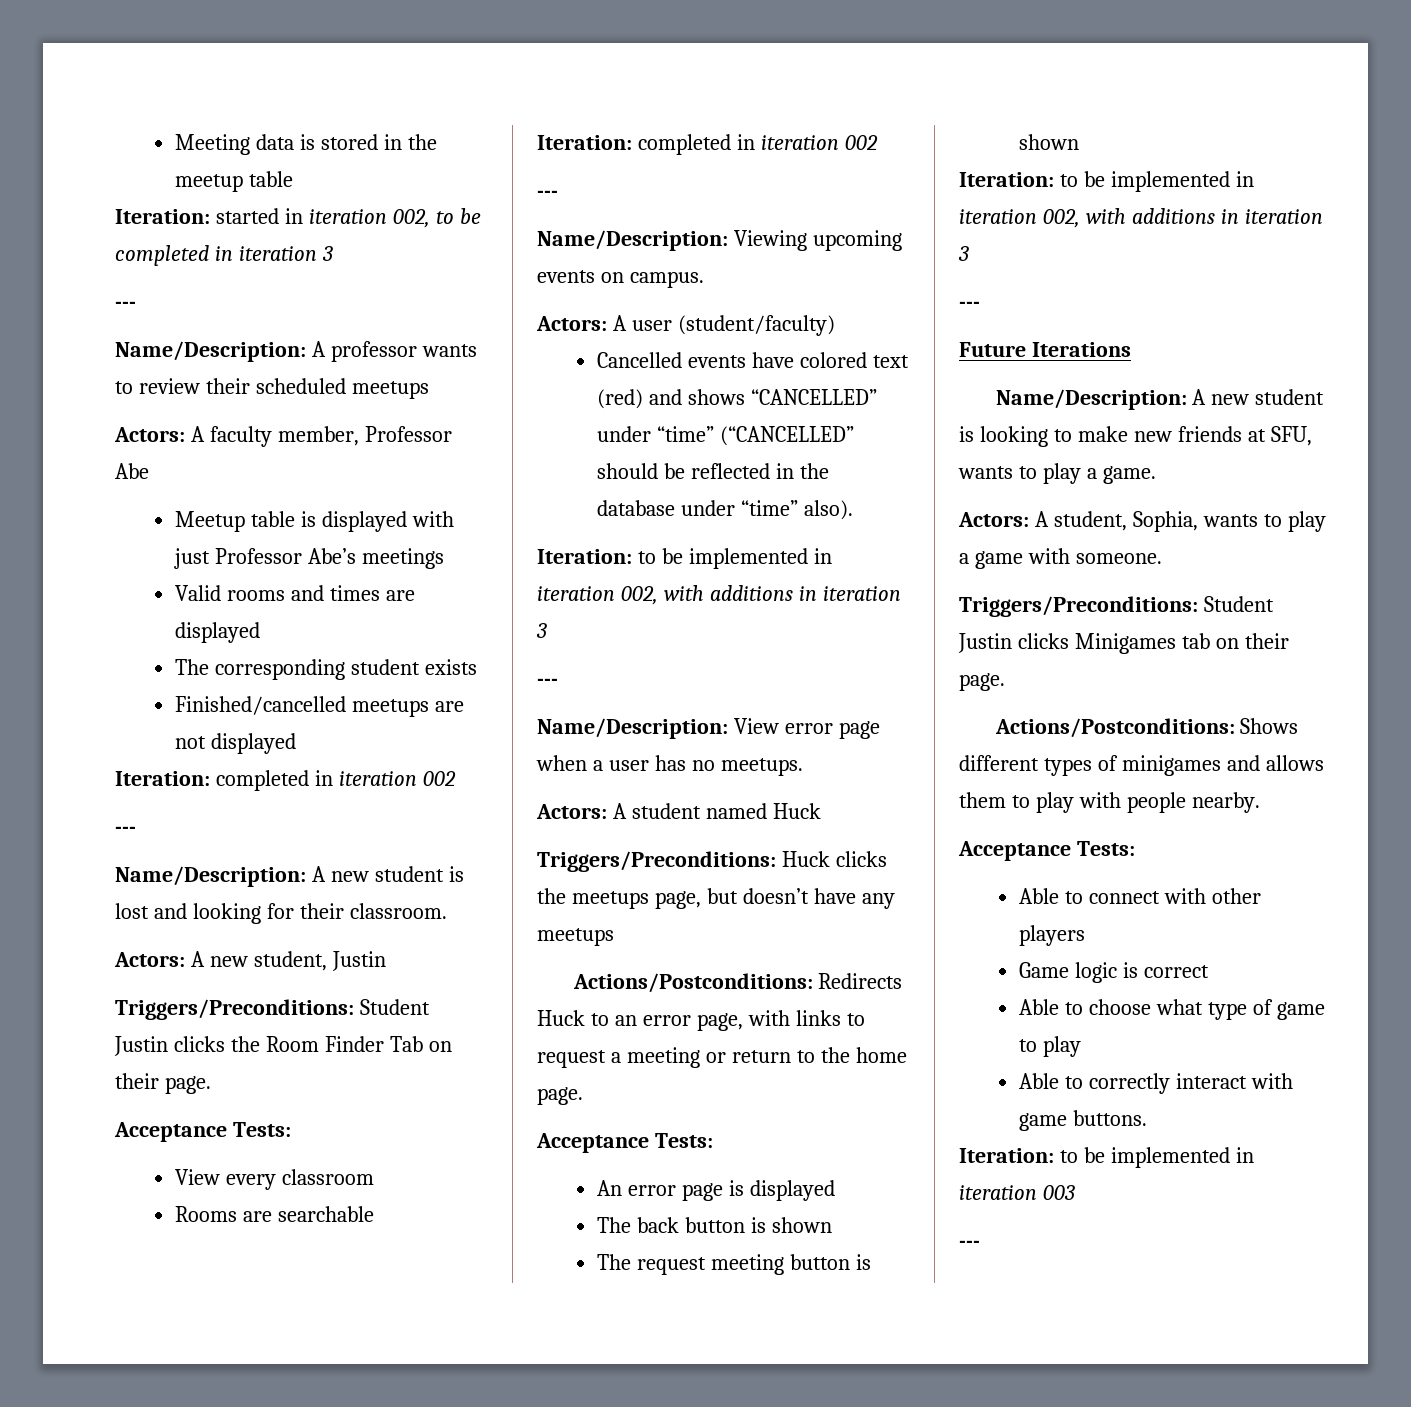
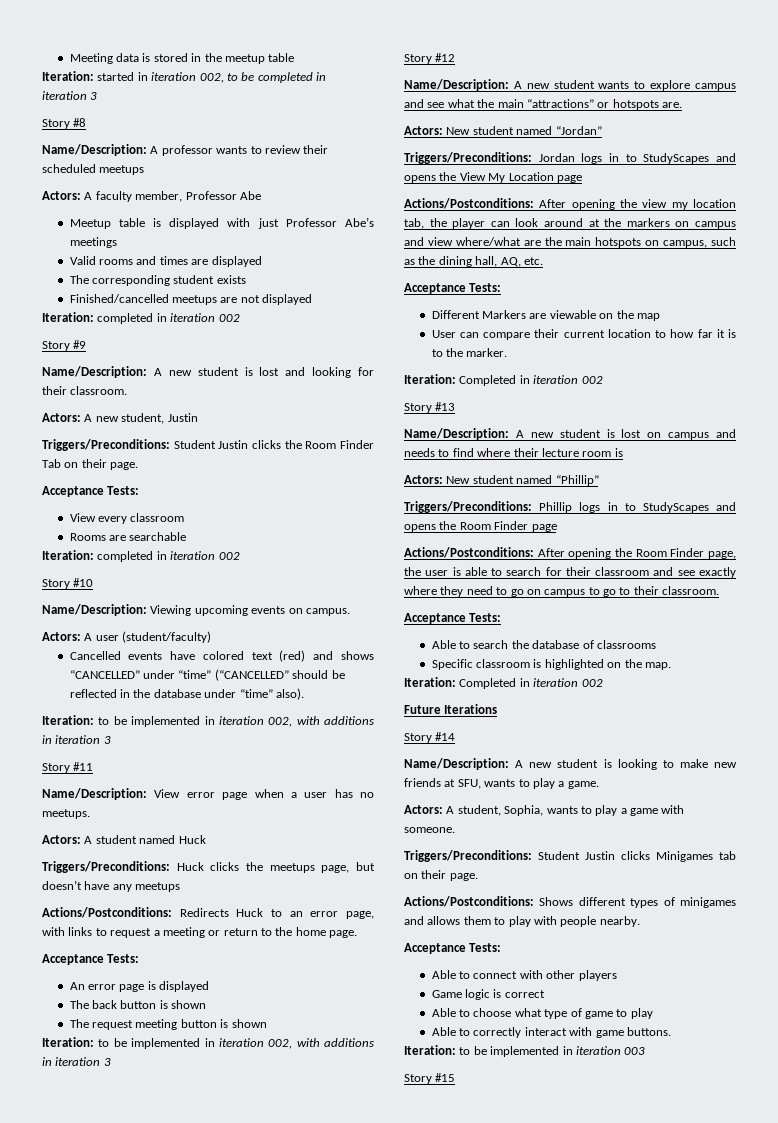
  Iteration: started in iteration 002, to be completed in iteration 3
- ---
+ Story #8
  Finished/cancelled meetups are not displayed
  Iteration: completed in iteration 002
- ---
+ Story #9
  Rooms are searchable
  Iteration: completed in iteration 002
- ---
+ Story #10
  Cancelled events have colored text (red) and shows “CANCELLED” under “time” (“CANCELLED” should be reflected in the database under “time” also).
  Iteration: to be implemented in iteration 002, with additions in iteration 3
- ---
+ Story #11
  The request meeting button is shown
  Iteration: to be implemented in iteration 002, with additions in iteration 3
- ---
+ Story #12
+ Name/Description: A new student wants to explore campus and see what the main “attractions” or hotspots are.
+ Actors: New student named “Jordan”
+ Triggers/Preconditions: Jordan logs in to StudyScapes and opens the View My Location page
+ Actions/Postconditions: After opening the view my location tab, the player can look around at the markers on campus and view where/what are the main hotspots on campus, such as the dining hall, AQ, etc.
+ Acceptance Tests:
+ Different Markers are viewable on the map
+ User can compare their current location to how far it is to the marker.
+ Iteration: Completed in iteration 002
+ Story #13
+ Name/Description: A new student is lost on campus and needs to find where their lecture room is
+ Actors: New student named “Phillip”
+ Triggers/Preconditions: Phillip logs in to StudyScapes and opens the Room Finder page
+ Actions/Postconditions: After opening the Room Finder page, the user is able to search for their classroom and see exactly where they need to go on campus to go to their classroom.
+ Acceptance Tests:
+ Able to search the database of classrooms
+ Specific classroom is highlighted on the map.
+ Iteration: Completed in iteration 002
+ Story #14
  Iteration: to be implemented in iteration 003
- ---
+ Story #15

